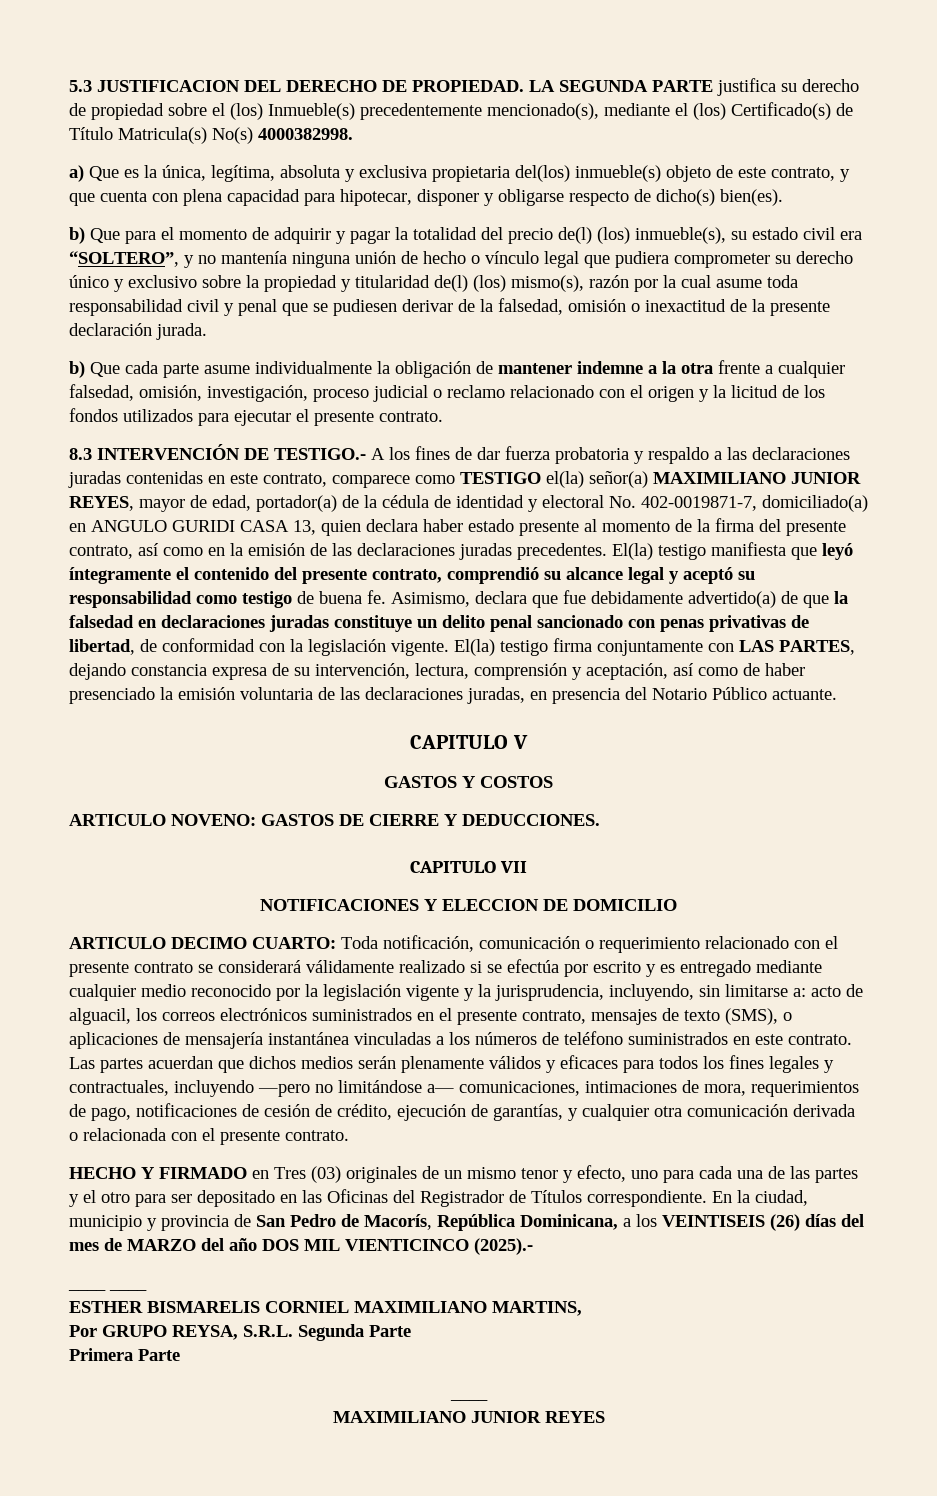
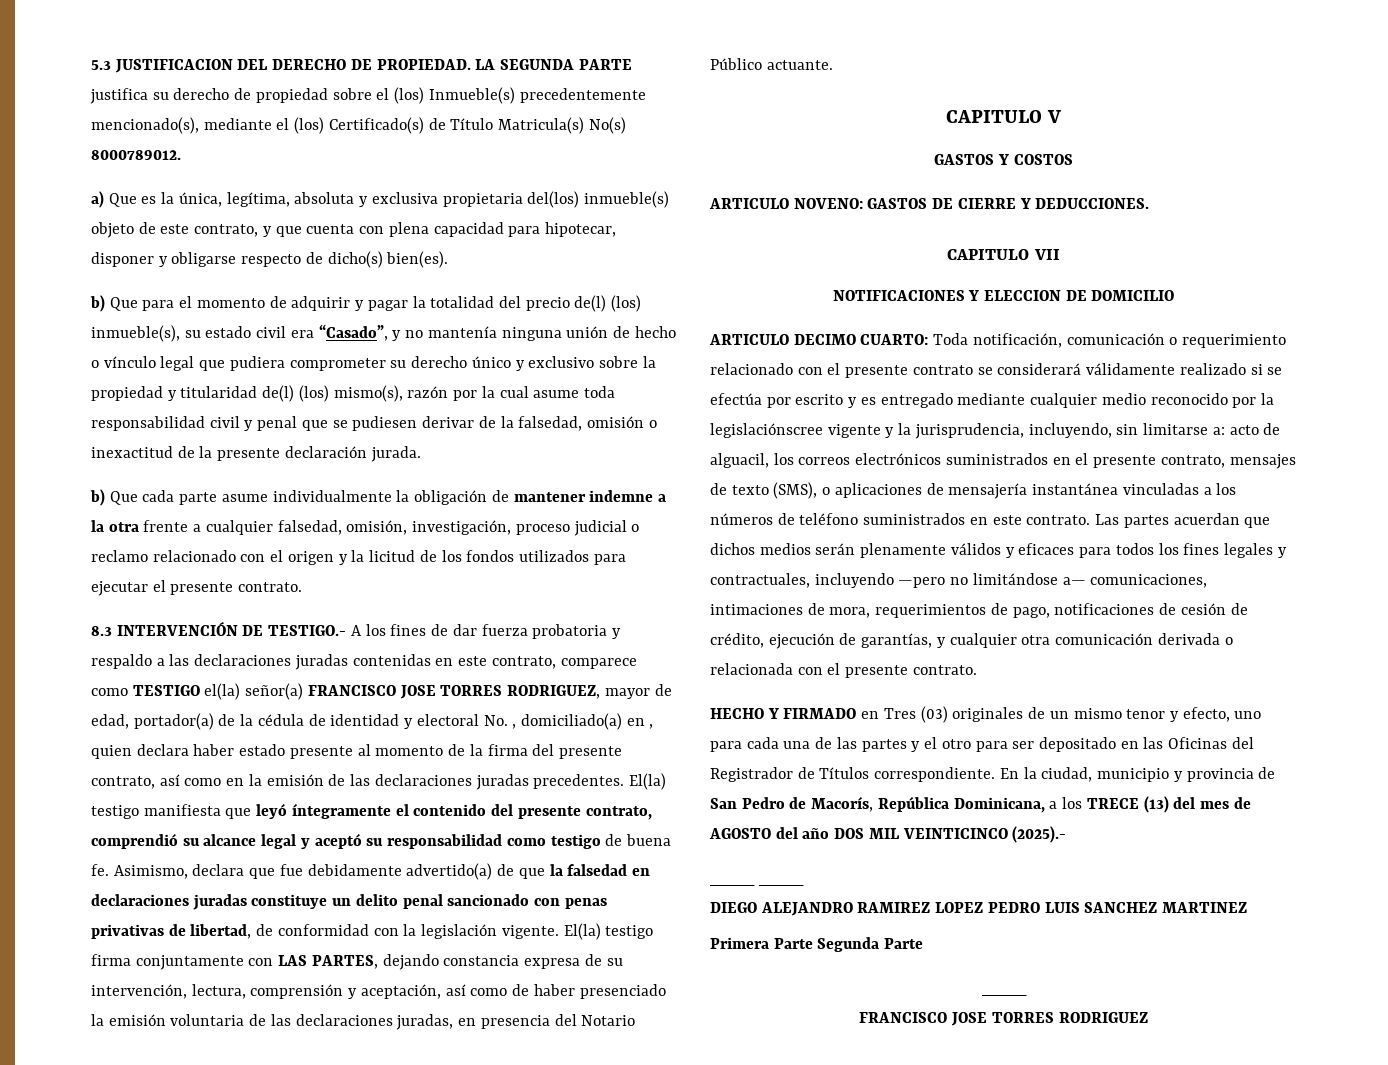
- LA SEGUNDA PARTE justifica su derecho de propiedad sobre el (los) Inmueble(s) precedentemente mencionado(s), mediante el (los) Certificado(s) de Título Matricula(s) No(s) 4000382998.
+ LA SEGUNDA PARTE justifica su derecho de propiedad sobre el (los) Inmueble(s) precedentemente mencionado(s), mediante el (los) Certificado(s) de Título Matricula(s) No(s) 8000789012.
- b) Que para el momento de adquirir y pagar la totalidad del precio de(l) (los) inmueble(s), su estado civil era “SOLTERO”, y no mantenía ninguna unión de hecho o vínculo legal que pudiera comprometer su derecho único y exclusivo sobre la propiedad y titularidad de(l) (los) mismo(s), razón por la cual asume toda responsabilidad civil y penal que se pudiesen derivar de la falsedad, omisión o inexactitud de la presente declaración jurada.
+ b) Que para el momento de adquirir y pagar la totalidad del precio de(l) (los) inmueble(s), su estado civil era “Casado”, y no mantenía ninguna unión de hecho o vínculo legal que pudiera comprometer su derecho único y exclusivo sobre la propiedad y titularidad de(l) (los) mismo(s), razón por la cual asume toda responsabilidad civil y penal que se pudiesen derivar de la falsedad, omisión o inexactitud de la presente declaración jurada.
- 8.3 INTERVENCIÓN DE TESTIGO.- A los fines de dar fuerza probatoria y respaldo a las declaraciones juradas contenidas en este contrato, comparece como TESTIGO el(la) señor(a) MAXIMILIANO JUNIOR REYES, mayor de edad, portador(a) de la cédula de identidad y electoral No. 402-0019871-7, domiciliado(a) en ANGULO GURIDI CASA 13, quien declara haber estado presente al momento de la firma del presente contrato, así como en la emisión de las declaraciones juradas precedentes.
+ 8.3 INTERVENCIÓN DE TESTIGO.- A los fines de dar fuerza probatoria y respaldo a las declaraciones juradas contenidas en este contrato, comparece como TESTIGO el(la) señor(a) FRANCISCO JOSE TORRES RODRIGUEZ, mayor de edad, portador(a) de la cédula de identidad y electoral No. , domiciliado(a) en , quien declara haber estado presente al momento de la firma del presente contrato, así como en la emisión de las declaraciones juradas precedentes.
- Toda notificación, comunicación o requerimiento relacionado con el presente contrato se considerará válidamente realizado si se efectúa por escrito y es entregado mediante cualquier medio reconocido por la legislación vigente y la jurisprudencia, incluyendo, sin limitarse a:
+ Toda notificación, comunicación o requerimiento relacionado con el presente contrato se considerará válidamente realizado si se efectúa por escrito y es entregado mediante cualquier medio reconocido por la legislaciónscree vigente y la jurisprudencia, incluyendo, sin limitarse a:
- En la ciudad, municipio y provincia de San Pedro de Macorís, República Dominicana, a los VEINTISEIS (26) días del mes de MARZO del año DOS MIL VIENTICINCO (2025).-
+ En la ciudad, municipio y provincia de San Pedro de Macorís, República Dominicana, a los TRECE (13) del mes de AGOSTO del año DOS MIL VEINTICINCO (2025).-
- ESTHER BISMARELIS CORNIEL MAXIMILIANO MARTINS,
- Por GRUPO REYSA, S.R.L. Segunda Parte
+ DIEGO ALEJANDRO RAMIREZ LOPEZ PEDRO LUIS SANCHEZ MARTINEZ
- Primera Parte
+ Primera Parte Segunda Parte
  ____
- MAXIMILIANO JUNIOR REYES
+ FRANCISCO JOSE TORRES RODRIGUEZ

